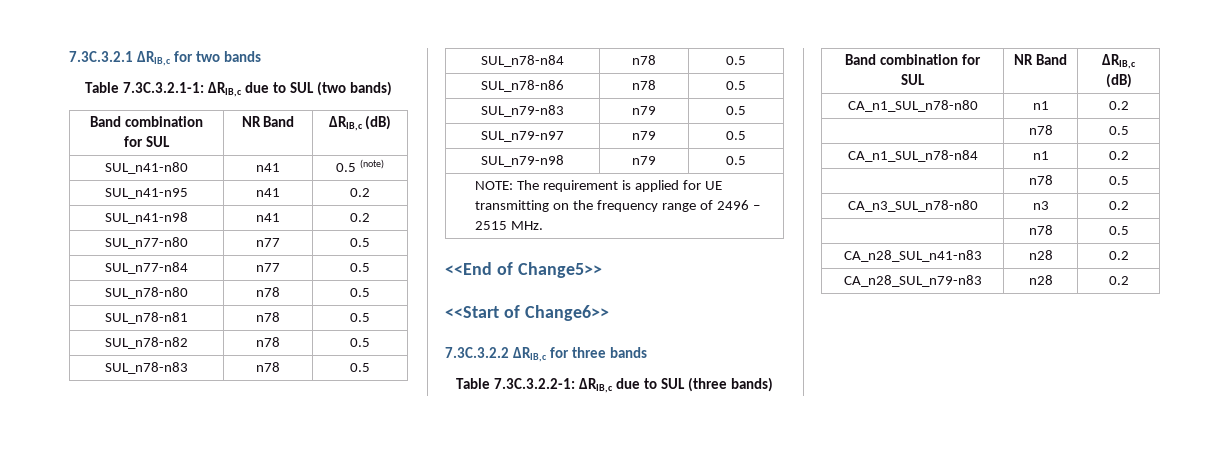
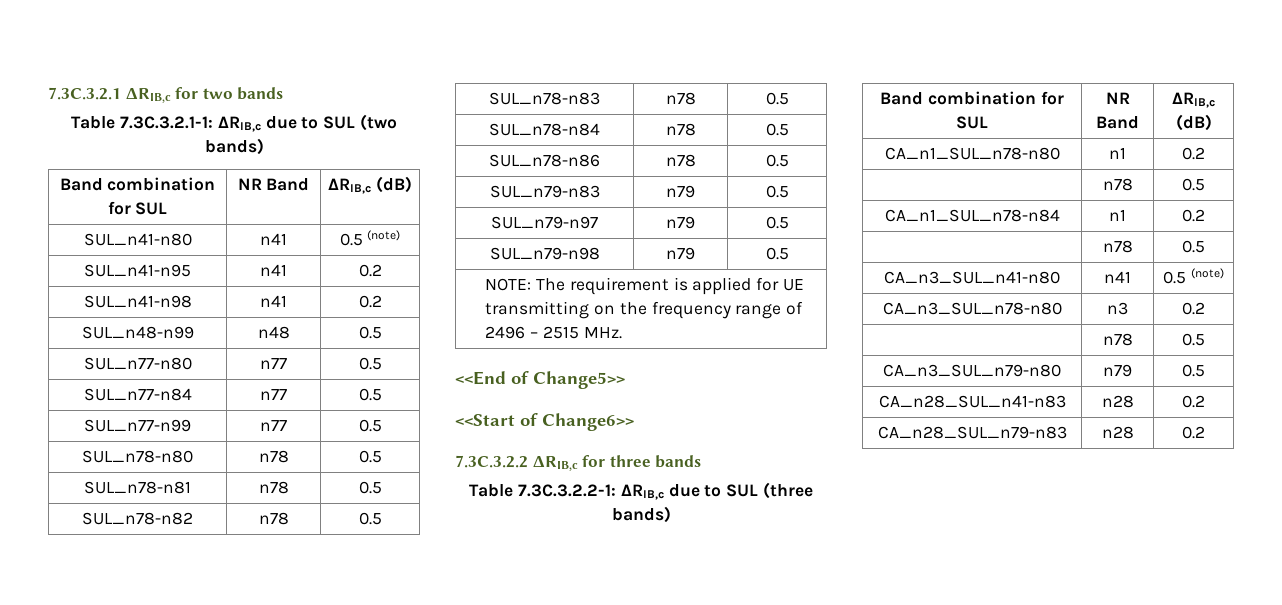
+ SUL_n48-n99 | n48 | 0.5
+ SUL_n77-n99 | n77 | 0.5
+ CA_n3_SUL_n41-n80 | n41 | 0.5 (note)
+ CA_n3_SUL_n79-n80 | n79 | 0.5

